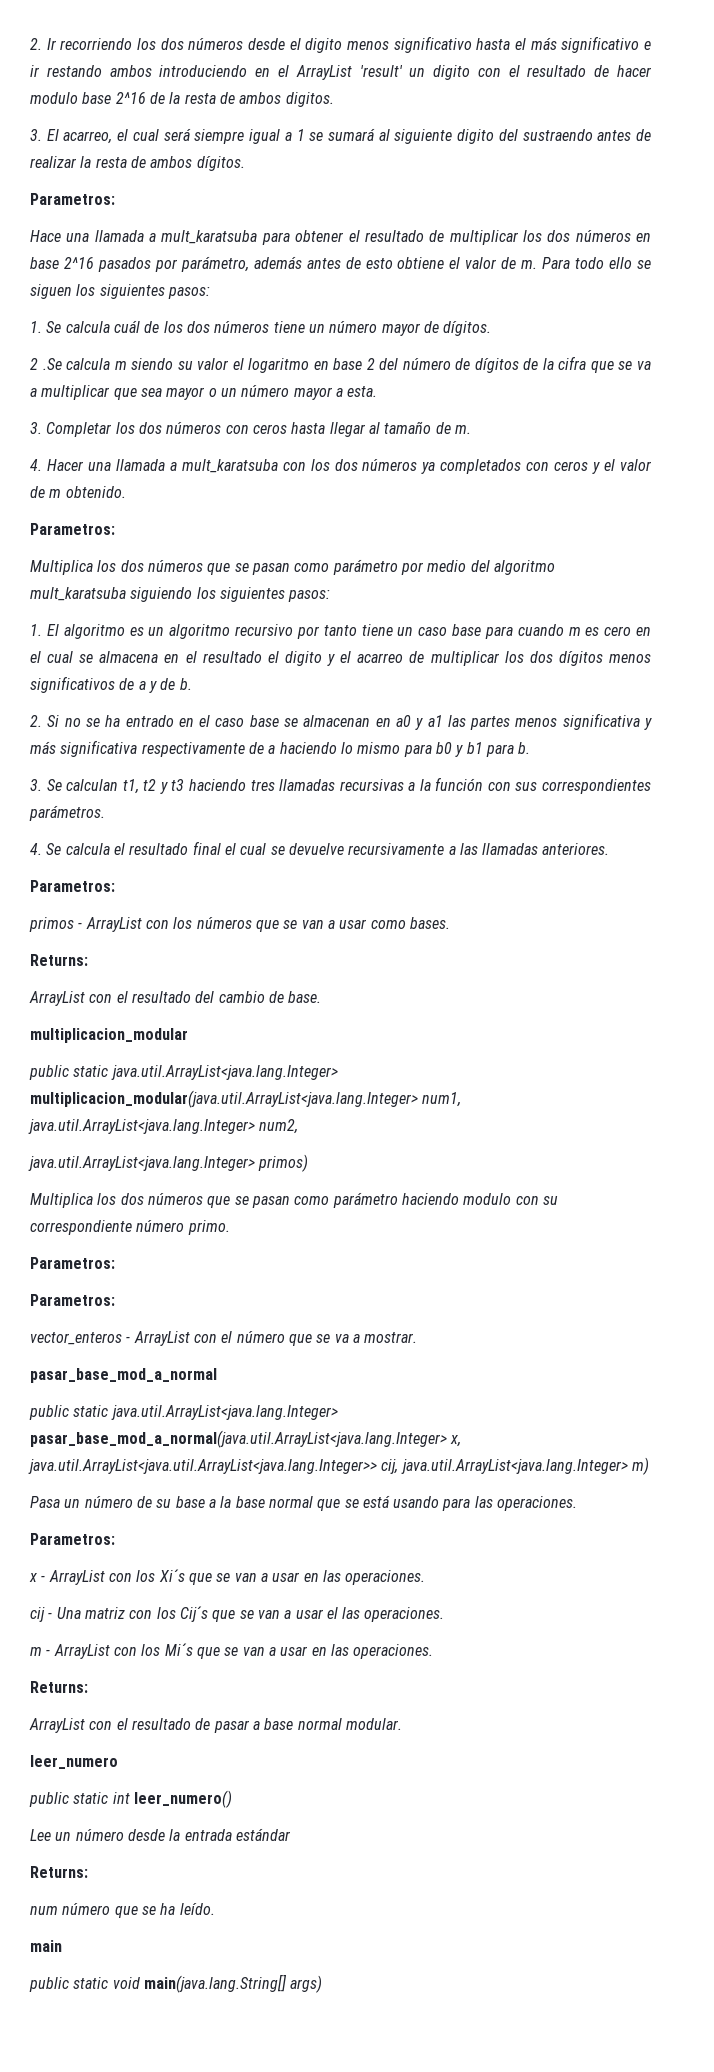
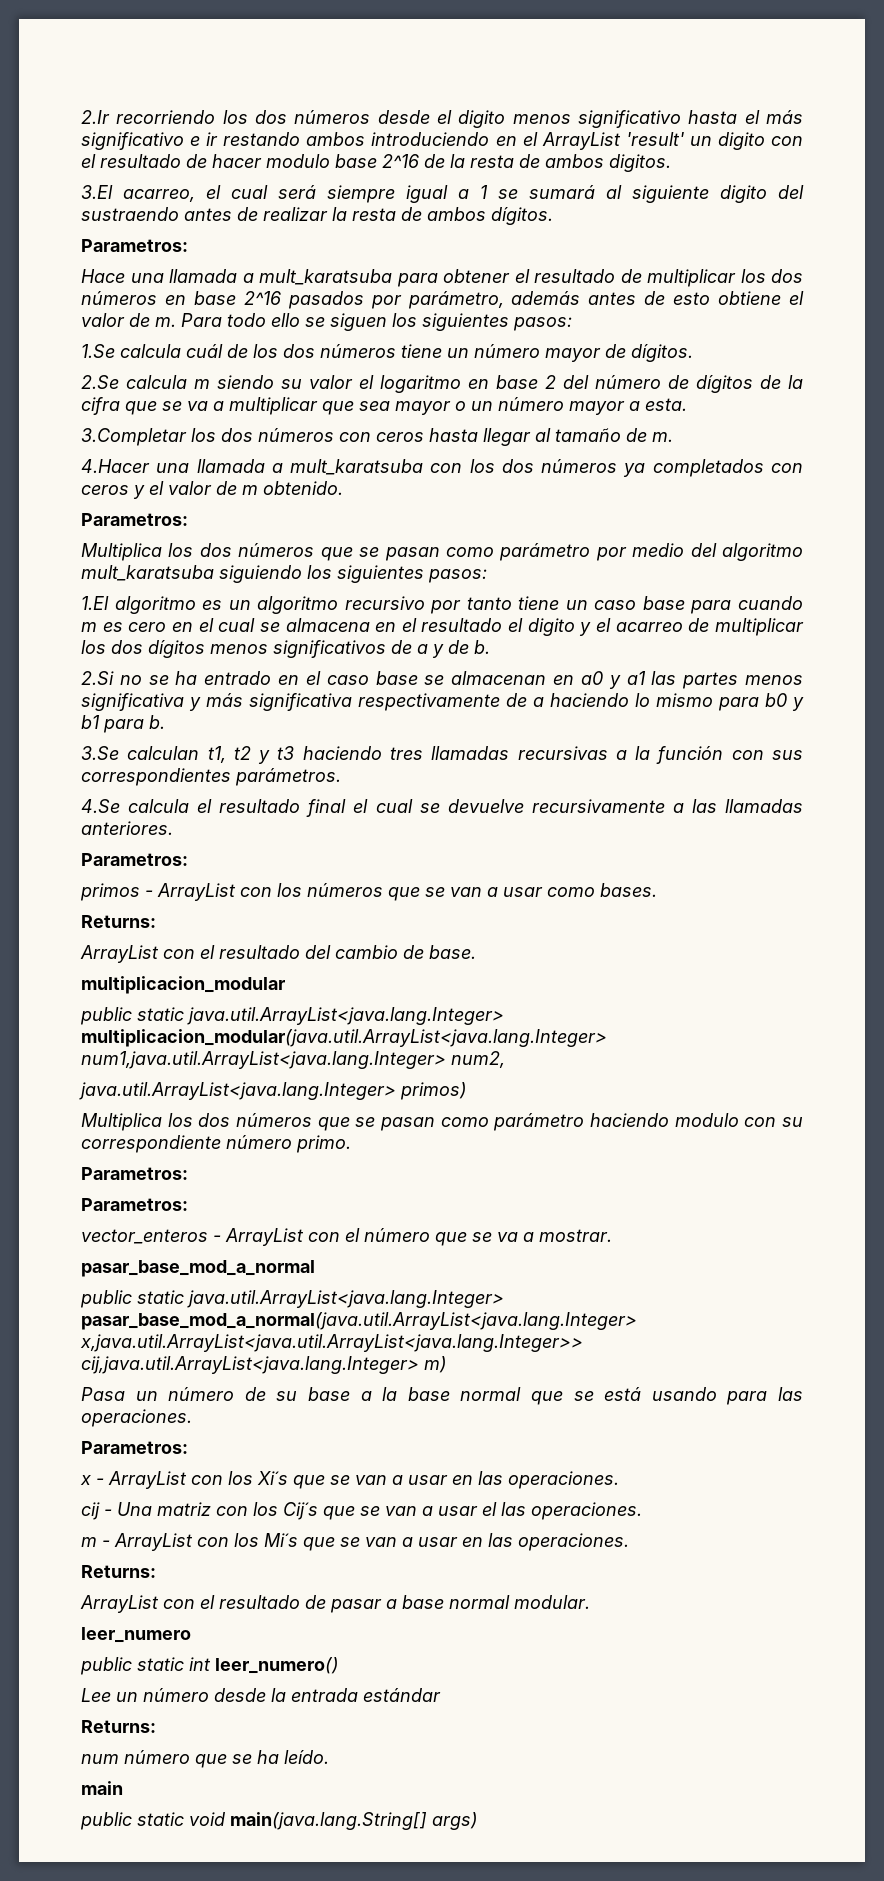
- 2. Ir recorriendo los dos números desde el digito menos significativo hasta el más significativo e ir restando ambos introduciendo en el ArrayList 'result' un digito con el resultado de hacer modulo base 2^16 de la resta de ambos digitos.
+ 2.Ir recorriendo los dos números desde el digito menos significativo hasta el más significativo e ir restando ambos introduciendo en el ArrayList 'result' un digito con el resultado de hacer modulo base 2^16 de la resta de ambos digitos.
- 3. El acarreo, el cual será siempre igual a 1 se sumará al siguiente digito del sustraendo antes de realizar la resta de ambos dígitos.
+ 3.El acarreo, el cual será siempre igual a 1 se sumará al siguiente digito del sustraendo antes de realizar la resta de ambos dígitos.
- 1. Se calcula cuál de los dos números tiene un número mayor de dígitos.
+ 1.Se calcula cuál de los dos números tiene un número mayor de dígitos.
- 2 .Se calcula m siendo su valor el logaritmo en base 2 del número de dígitos de la cifra que se va a multiplicar que sea mayor o un número mayor a esta.
+ 2.Se calcula m siendo su valor el logaritmo en base 2 del número de dígitos de la cifra que se va a multiplicar que sea mayor o un número mayor a esta.
- 3. Completar los dos números con ceros hasta llegar al tamaño de m.
+ 3.Completar los dos números con ceros hasta llegar al tamaño de m.
- 4. Hacer una llamada a mult_karatsuba con los dos números ya completados con ceros y el valor de m obtenido.
+ 4.Hacer una llamada a mult_karatsuba con los dos números ya completados con ceros y el valor de m obtenido.
- 1. El algoritmo es un algoritmo recursivo por tanto tiene un caso base para cuando m es cero en el cual se almacena en el resultado el digito y el acarreo de multiplicar los dos dígitos menos significativos de a y de b.
+ 1.El algoritmo es un algoritmo recursivo por tanto tiene un caso base para cuando m es cero en el cual se almacena en el resultado el digito y el acarreo de multiplicar los dos dígitos menos significativos de a y de b.
- 2. Si no se ha entrado en el caso base se almacenan en a0 y a1 las partes menos significativa y más significativa respectivamente de a haciendo lo mismo para b0 y b1 para b.
+ 2.Si no se ha entrado en el caso base se almacenan en a0 y a1 las partes menos significativa y más significativa respectivamente de a haciendo lo mismo para b0 y b1 para b.
- 3. Se calculan t1, t2 y t3 haciendo tres llamadas recursivas a la función con sus correspondientes parámetros.
+ 3.Se calculan t1, t2 y t3 haciendo tres llamadas recursivas a la función con sus correspondientes parámetros.
- 4. Se calcula el resultado final el cual se devuelve recursivamente a las llamadas anteriores.
+ 4.Se calcula el resultado final el cual se devuelve recursivamente a las llamadas anteriores.
- public static java.util.ArrayList<java.lang.Integer> multiplicacion_modular(java.util.ArrayList<java.lang.Integer> num1, java.util.ArrayList<java.lang.Integer> num2,
+ public static java.util.ArrayList<java.lang.Integer> multiplicacion_modular(java.util.ArrayList<java.lang.Integer> num1,java.util.ArrayList<java.lang.Integer> num2,
- public static java.util.ArrayList<java.lang.Integer> pasar_base_mod_a_normal(java.util.ArrayList<java.lang.Integer> x, java.util.ArrayList<java.util.ArrayList<java.lang.Integer>> cij, java.util.ArrayList<java.lang.Integer> m)
+ public static java.util.ArrayList<java.lang.Integer> pasar_base_mod_a_normal(java.util.ArrayList<java.lang.Integer> x,java.util.ArrayList<java.util.ArrayList<java.lang.Integer>> cij,java.util.ArrayList<java.lang.Integer> m)

